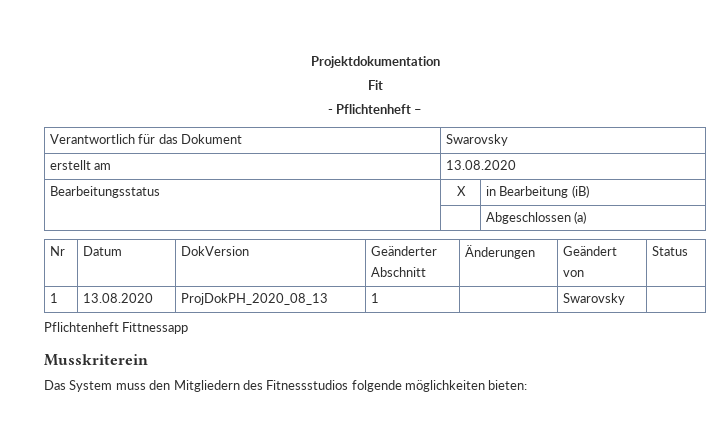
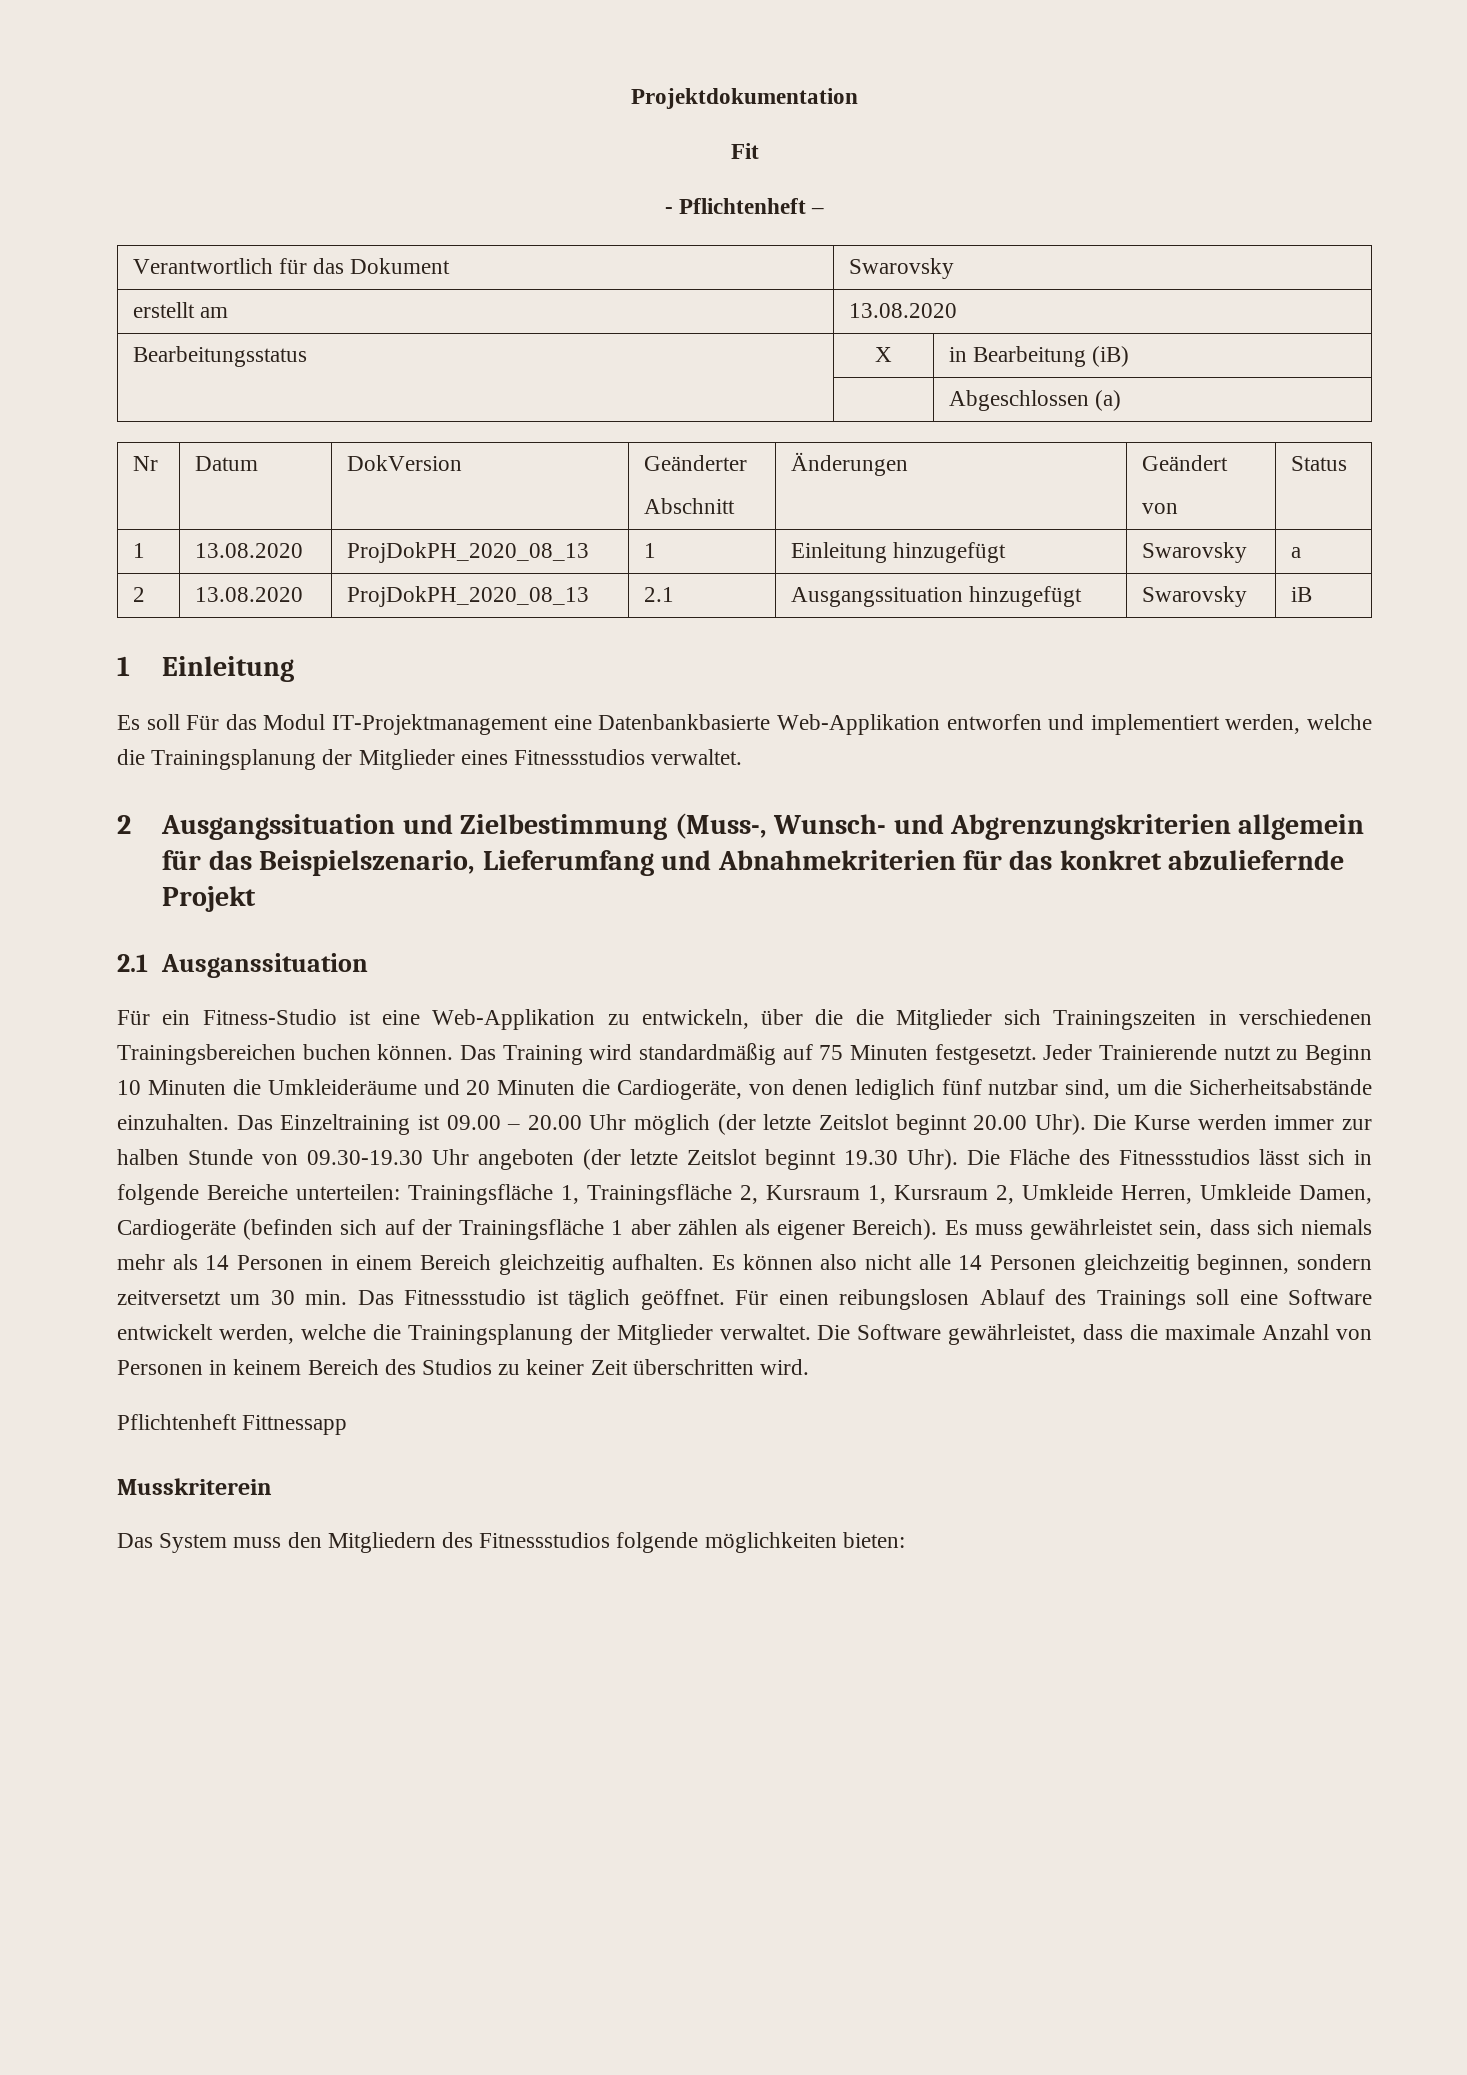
- 1 | 13.08.2020 | ProjDokPH_2020_08_13 | 1 | | Swarovsky |
+ 1 | 13.08.2020 | ProjDokPH_2020_08_13 | 1 | Einleitung hinzugefügt | Swarovsky | a
+ 2 | 13.08.2020 | ProjDokPH_2020_08_13 | 2.1 | Ausgangssituation hinzugefügt | Swarovsky | iB
+ 1 Einleitung
+ Es soll Für das Modul IT-Projektmanagement eine Datenbankbasierte Web-Applikation entworfen und implementiert werden, welche die Trainingsplanung der Mitglieder eines Fitnessstudios verwaltet.
+ 2 Ausgangssituation und Zielbestimmung (Muss-, Wunsch- und Abgrenzungskriterien allgemein für das Beispielszenario, Lieferumfang und Abnahmekriterien für das konkret abzuliefernde Projekt
+ 2.1 Ausganssituation
+ Für ein Fitness-Studio ist eine Web-Applikation zu entwickeln, über die die Mitglieder sich Trainingszeiten in verschiedenen Trainingsbereichen buchen können. Das Training wird standardmäßig auf 75 Minuten festgesetzt. Jeder Trainierende nutzt zu Beginn 10 Minuten die Umkleideräume und 20 Minuten die Cardiogeräte, von denen lediglich fünf nutzbar sind, um die Sicherheitsabstände einzuhalten. Das Einzeltraining ist 09.00 – 20.00 Uhr möglich (der letzte Zeitslot beginnt 20.00 Uhr). Die Kurse werden immer zur halben Stunde von 09.30-19.30 Uhr angeboten (der letzte Zeitslot beginnt 19.30 Uhr). Die Fläche des Fitnessstudios lässt sich in folgende Bereiche unterteilen: Trainingsfläche 1, Trainingsfläche 2, Kursraum 1, Kursraum 2, Umkleide Herren, Umkleide Damen, Cardiogeräte (befinden sich auf der Trainingsfläche 1 aber zählen als eigener Bereich). Es muss gewährleistet sein, dass sich niemals mehr als 14 Personen in einem Bereich gleichzeitig aufhalten. Es können also nicht alle 14 Personen gleichzeitig beginnen, sondern zeitversetzt um 30 min. Das Fitnessstudio ist täglich geöffnet. Für einen reibungslosen Ablauf des Trainings soll eine Software entwickelt werden, welche die Trainingsplanung der Mitglieder verwaltet. Die Software gewährleistet, dass die maximale Anzahl von Personen in keinem Bereich des Studios zu keiner Zeit überschritten wird.

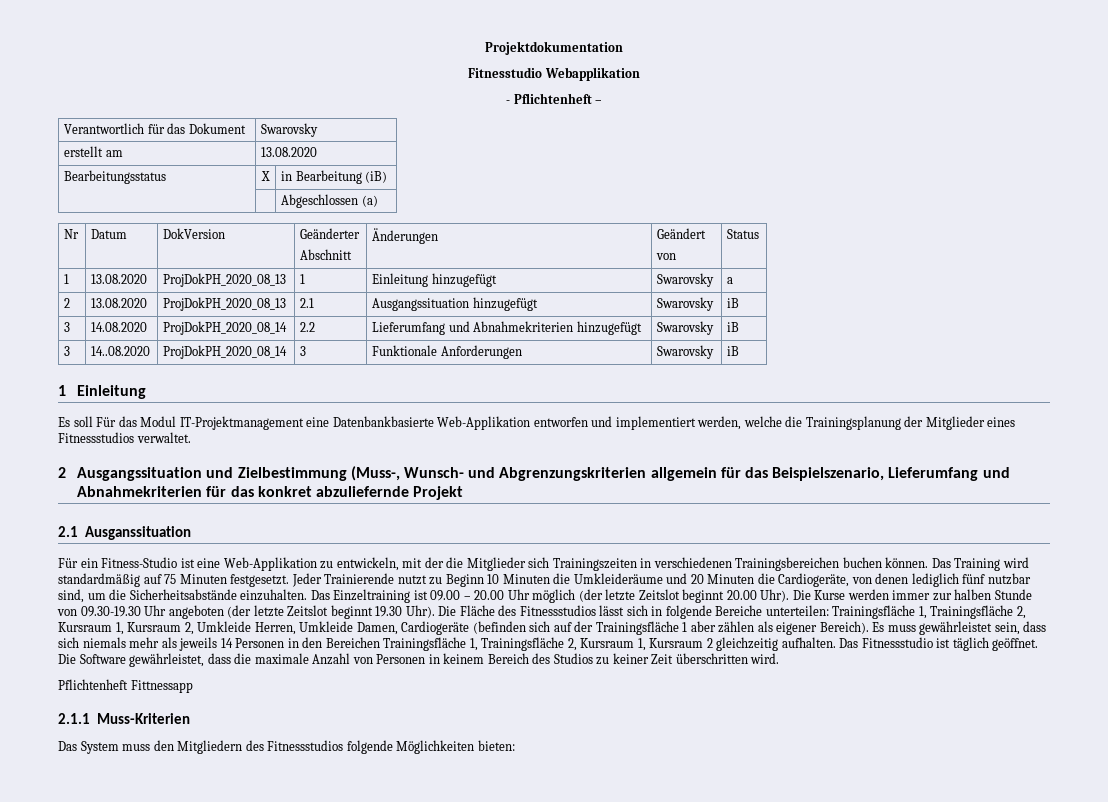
- Fit
+ Fitnesstudio Webapplikation
+ 3 | 14.08.2020 | ProjDokPH_2020_08_14 | 2.2 | Lieferumfang und Abnahmekriterien hinzugefügt | Swarovsky | iB
+ 3 | 14..08.2020 | ProjDokPH_2020_08_14 | 3 | Funktionale Anforderungen | Swarovsky | iB
- Für ein Fitness-Studio ist eine Web-Applikation zu entwickeln, über die die Mitglieder sich Trainingszeiten in verschiedenen Trainingsbereichen buchen können.
+ Für ein Fitness-Studio ist eine Web-Applikation zu entwickeln, mit der die Mitglieder sich Trainingszeiten in verschiedenen Trainingsbereichen buchen können.
- Es muss gewährleistet sein, dass sich niemals mehr als 14 Personen in einem Bereich gleichzeitig aufhalten. Es können also nicht alle 14 Personen gleichzeitig beginnen, sondern zeitversetzt um 30 min. Das Fitnessstudio ist täglich geöffnet.
+ Es muss gewährleistet sein, dass sich niemals mehr als jeweils 14 Personen in den Bereichen Trainingsfläche 1, Trainingsfläche 2, Kursraum 1, Kursraum 2 gleichzeitig aufhalten. Das Fitnessstudio ist täglich geöffnet.
- Für einen reibungslosen Ablauf des Trainings soll eine Software entwickelt werden, welche die Trainingsplanung der Mitglieder verwaltet.
- Musskriterein
+ 2.1.1 Muss-Kriterien
- Das System muss den Mitgliedern des Fitnessstudios folgende möglichkeiten bieten:
+ Das System muss den Mitgliedern des Fitnessstudios folgende Möglichkeiten bieten:

